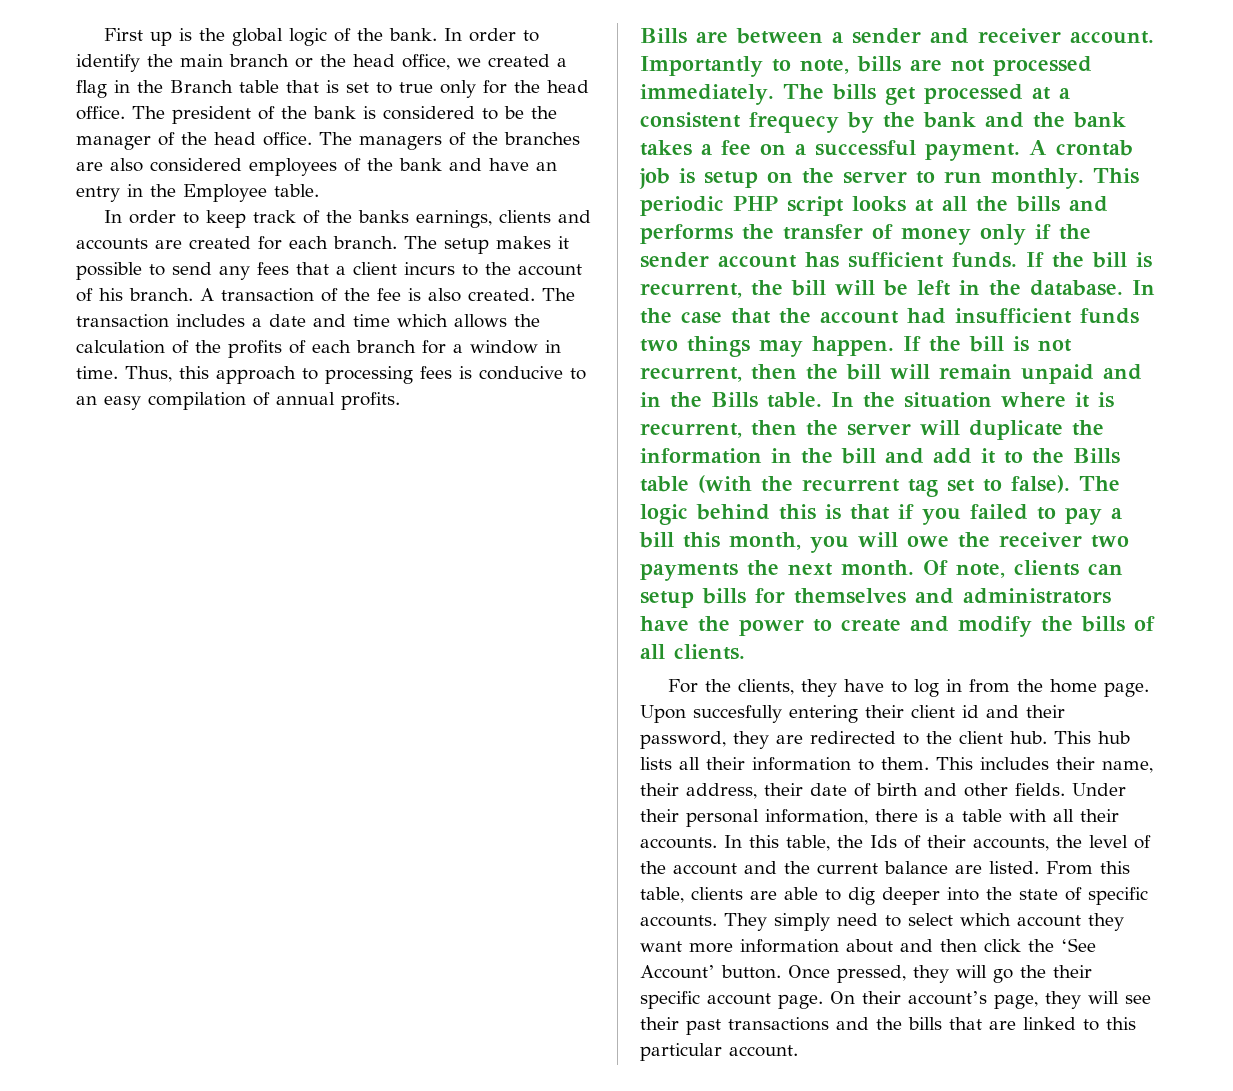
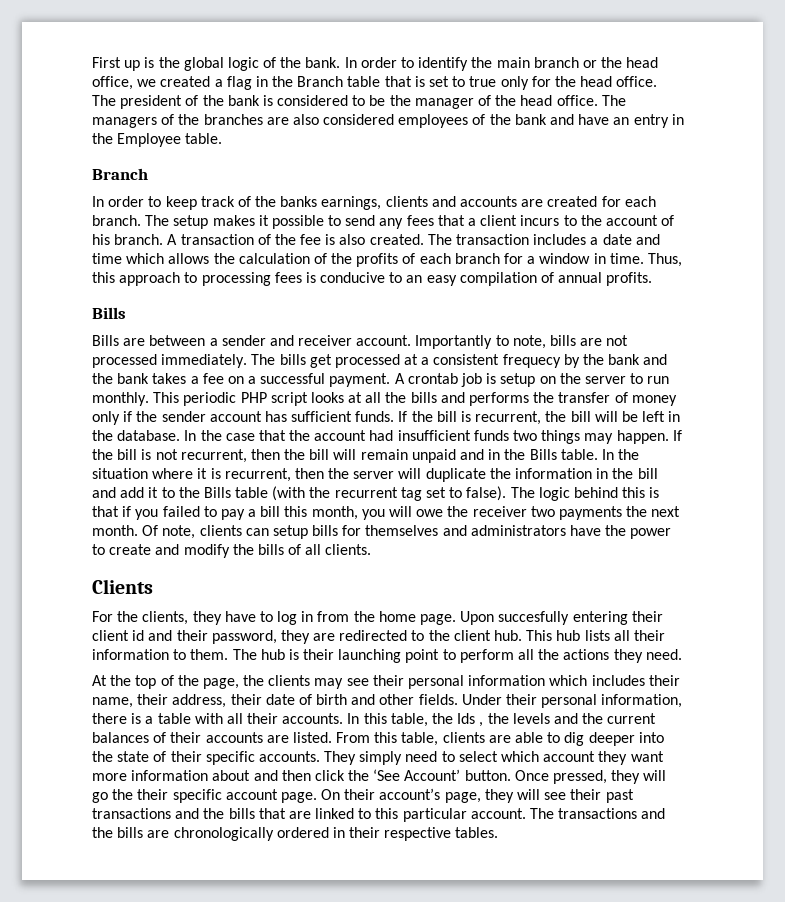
  The managers of the branches are also considered employees of the bank and have an entry in the Employee table.
+ Branch
  Thus, this approach to processing fees is conducive to an easy compilation of annual profits.
+ Bills
+ Clients
- This includes their name, their address, their date of birth and other fields.
+ The hub is their launching point to perform all the actions they need.
+ At the top of the page, the clients may see their personal information which includes their name, their address, their date of birth and other fields.
- In this table, the Ids of their accounts, the level of the account and the current balance are listed.
+ In this table, the Ids , the levels and the current balances of their accounts are listed.
- From this table, clients are able to dig deeper into the state of specific accounts.
+ From this table, clients are able to dig deeper into the state of their specific accounts.
+ The transactions and the bills are chronologically ordered in their respective tables.

